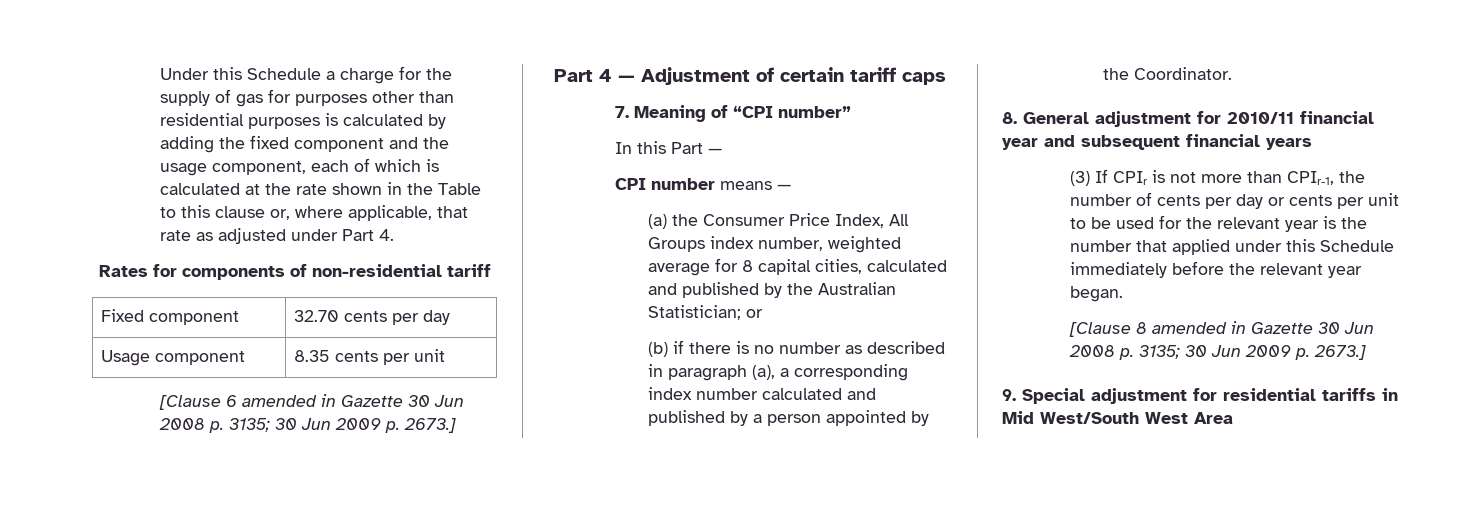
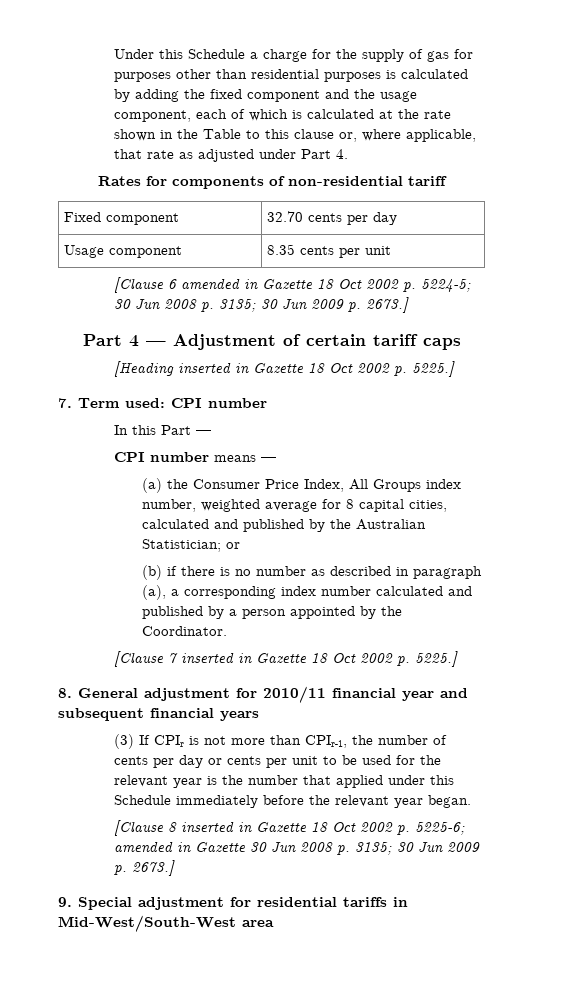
- [Clause 6 amended in Gazette 30 Jun 2008 p. 3135; 30 Jun 2009 p. 2673.]
+ [Clause 6 amended in Gazette 18 Oct 2002 p. 5224-5; 30 Jun 2008 p. 3135; 30 Jun 2009 p. 2673.]
- 7. Meaning of “CPI number”
+ [Heading inserted in Gazette 18 Oct 2002 p. 5225.]
+ 7. Term used: CPI number
+ [Clause 7 inserted in Gazette 18 Oct 2002 p. 5225.]
- [Clause 8 amended in Gazette 30 Jun 2008 p. 3135; 30 Jun 2009 p. 2673.]
+ [Clause 8 inserted in Gazette 18 Oct 2002 p. 5225-6; amended in Gazette 30 Jun 2008 p. 3135; 30 Jun 2009 p. 2673.]
- 9. Special adjustment for residential tariffs in Mid West/South West Area
+ 9. Special adjustment for residential tariffs in Mid-West/South-West area

